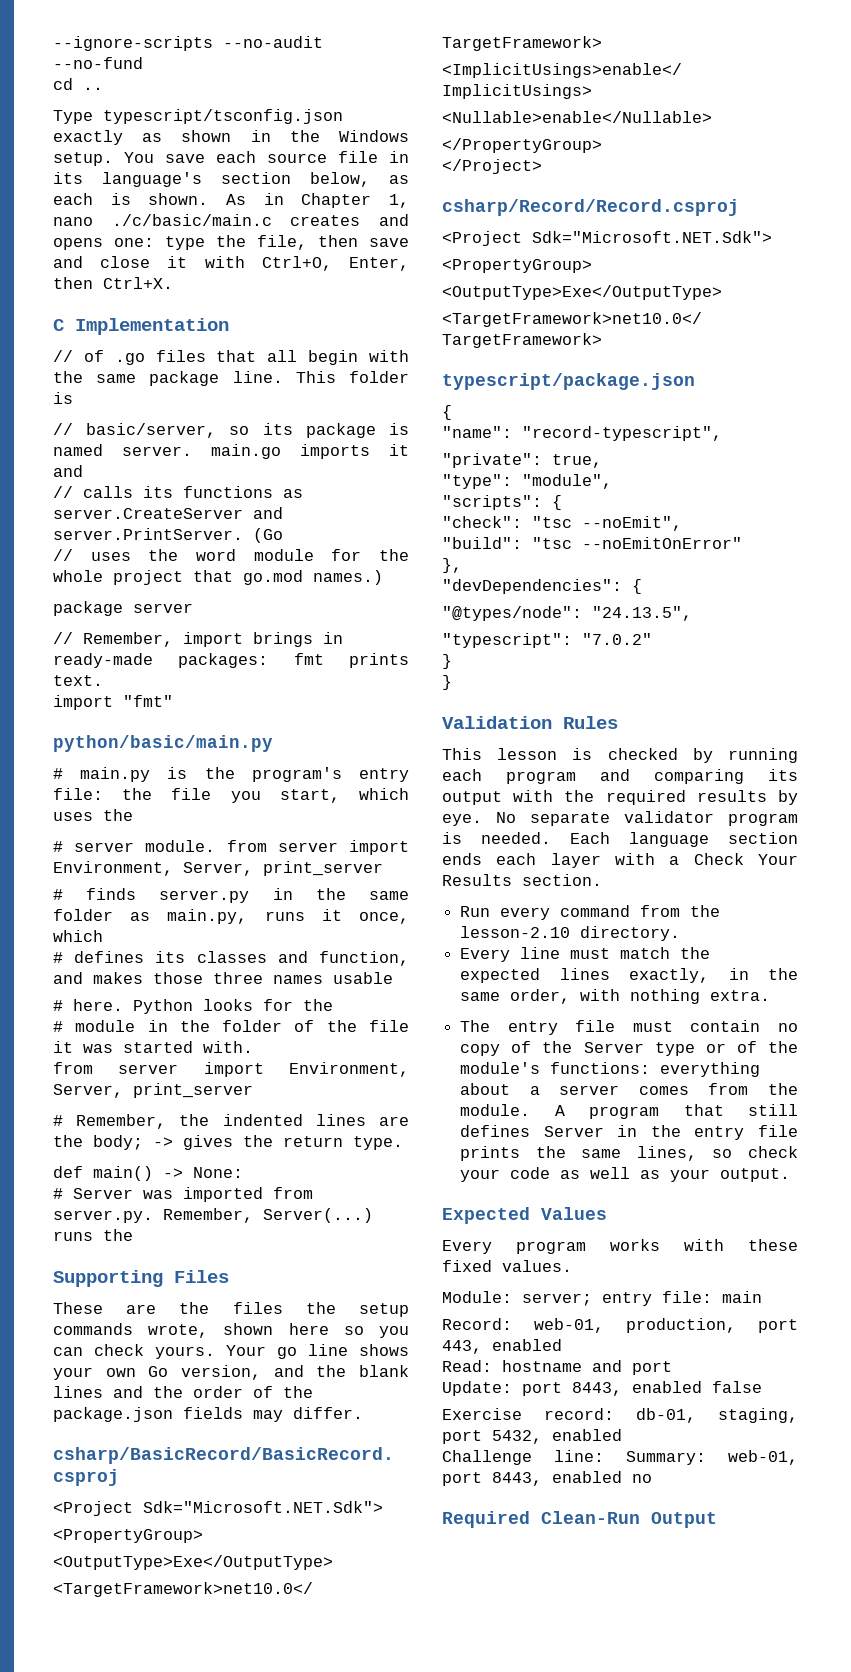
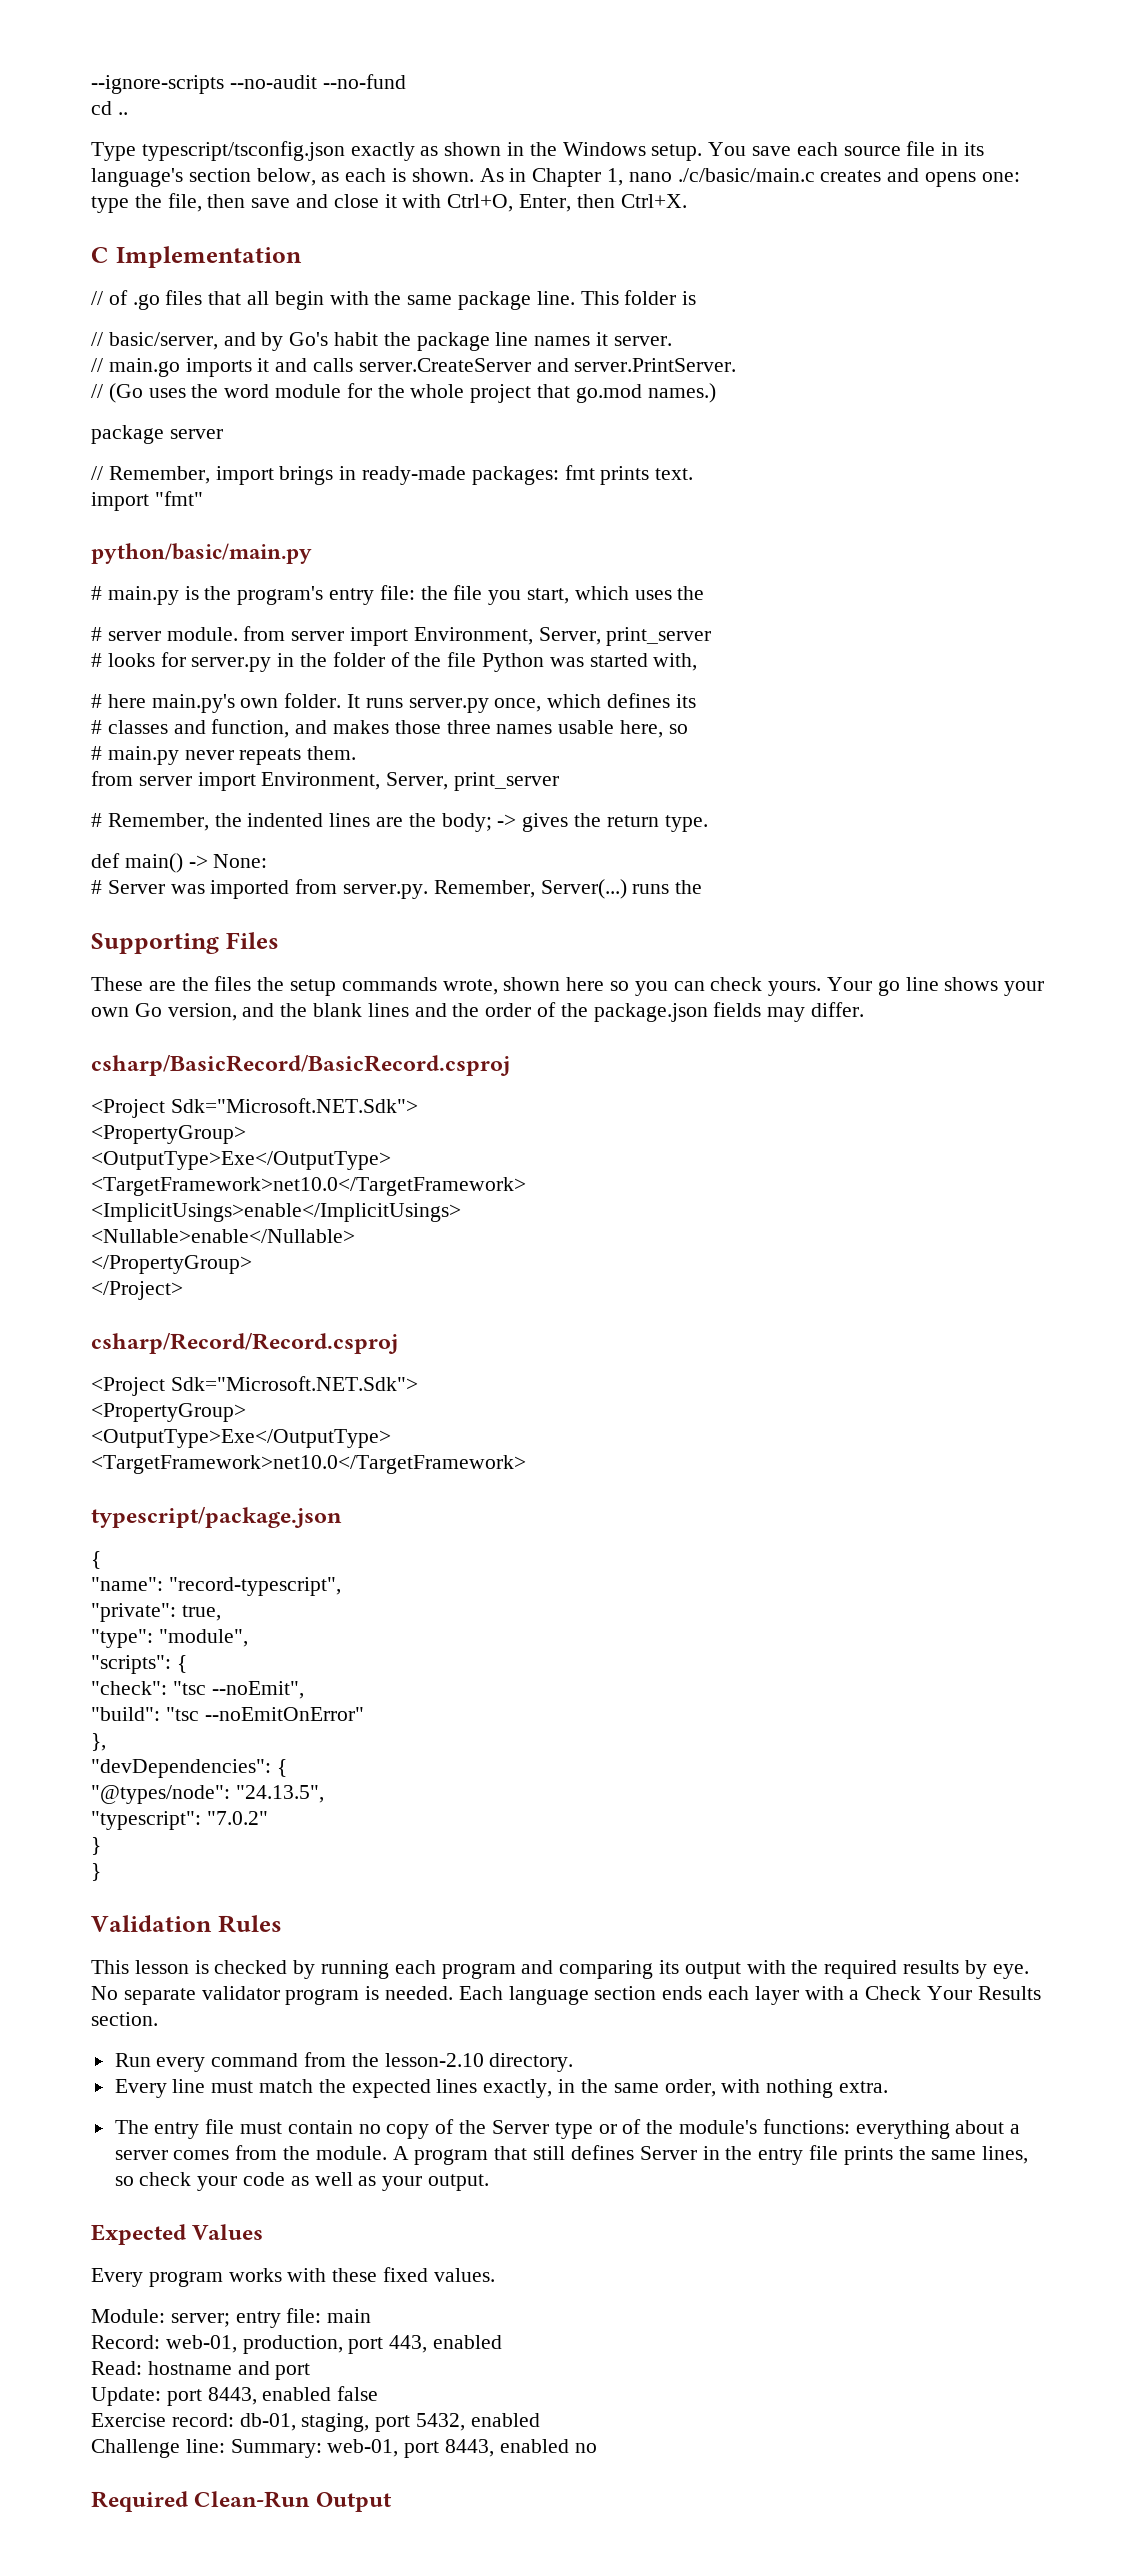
- // basic/server, so its package is named server. main.go imports it and
- // calls its functions as server.CreateServer and server.PrintServer. (Go
- // uses the word module for the whole project that go.mod names.)
+ // basic/server, and by Go's habit the package line names it server.
+ // main.go imports it and calls server.CreateServer and server.PrintServer.
+ // (Go uses the word module for the whole project that go.mod names.)
- # finds server.py in the same folder as main.py, runs it once, which
- # defines its classes and function, and makes those three names usable
- # here. Python looks for the
- # module in the folder of the file it was started with.
+ # looks for server.py in the folder of the file Python was started with,
+ # here main.py's own folder. It runs server.py once, which defines its
+ # classes and function, and makes those three names usable here, so
+ # main.py never repeats them.

